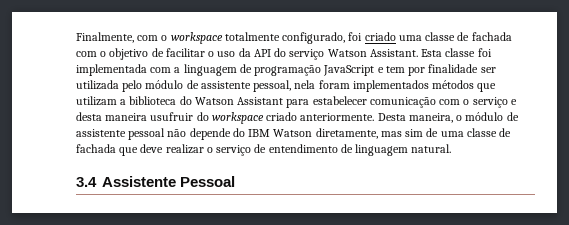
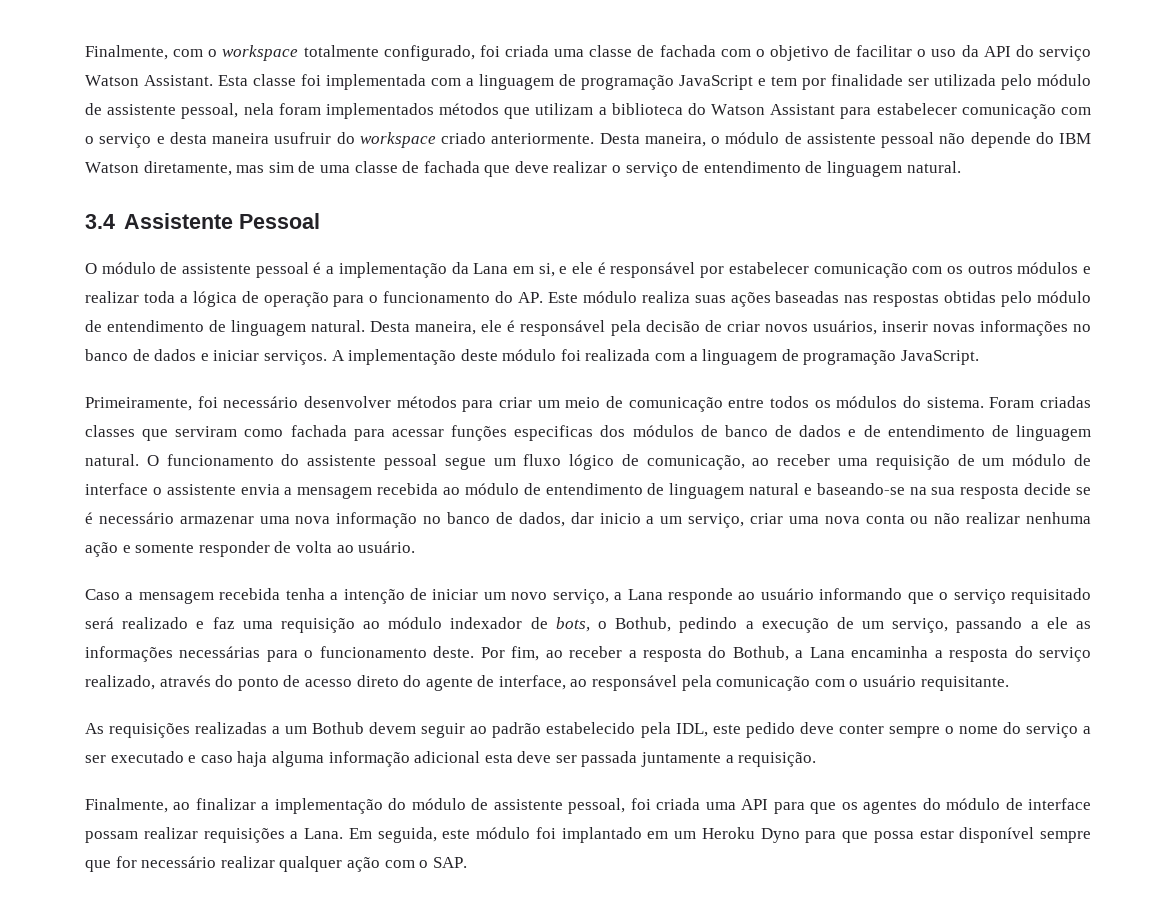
- Finalmente, com o workspace totalmente configurado, foi criado uma classe de fachada com o objetivo de facilitar o uso da API do serviço Watson Assistant.
+ Finalmente, com o workspace totalmente configurado, foi criada uma classe de fachada com o objetivo de facilitar o uso da API do serviço Watson Assistant.
+ O módulo de assistente pessoal é a implementação da Lana em si, e ele é responsável por estabelecer comunicação com os outros módulos e realizar toda a lógica de operação para o funcionamento do AP. Este módulo realiza suas ações baseadas nas respostas obtidas pelo módulo de entendimento de linguagem natural. Desta maneira, ele é responsável pela decisão de criar novos usuários, inserir novas informações no banco de dados e iniciar serviços. A implementação deste módulo foi realizada com a linguagem de programação JavaScript.
+ Primeiramente, foi necessário desenvolver métodos para criar um meio de comunicação entre todos os módulos do sistema. Foram criadas classes que serviram como fachada para acessar funções especificas dos módulos de banco de dados e de entendimento de linguagem natural. O funcionamento do assistente pessoal segue um fluxo lógico de comunicação, ao receber uma requisição de um módulo de interface o assistente envia a mensagem recebida ao módulo de entendimento de linguagem natural e baseando-se na sua resposta decide se é necessário armazenar uma nova informação no banco de dados, dar inicio a um serviço, criar uma nova conta ou não realizar nenhuma ação e somente responder de volta ao usuário.
+ Caso a mensagem recebida tenha a intenção de iniciar um novo serviço, a Lana responde ao usuário informando que o serviço requisitado será realizado e faz uma requisição ao módulo indexador de bots, o Bothub, pedindo a execução de um serviço, passando a ele as informações necessárias para o funcionamento deste. Por fim, ao receber a resposta do Bothub, a Lana encaminha a resposta do serviço realizado, através do ponto de acesso direto do agente de interface, ao responsável pela comunicação com o usuário requisitante.
+ As requisições realizadas a um Bothub devem seguir ao padrão estabelecido pela IDL, este pedido deve conter sempre o nome do serviço a ser executado e caso haja alguma informação adicional esta deve ser passada juntamente a requisição.
+ Finalmente, ao finalizar a implementação do módulo de assistente pessoal, foi criada uma API para que os agentes do módulo de interface possam realizar requisições a Lana. Em seguida, este módulo foi implantado em um Heroku Dyno para que possa estar disponível sempre que for necessário realizar qualquer ação com o SAP.

